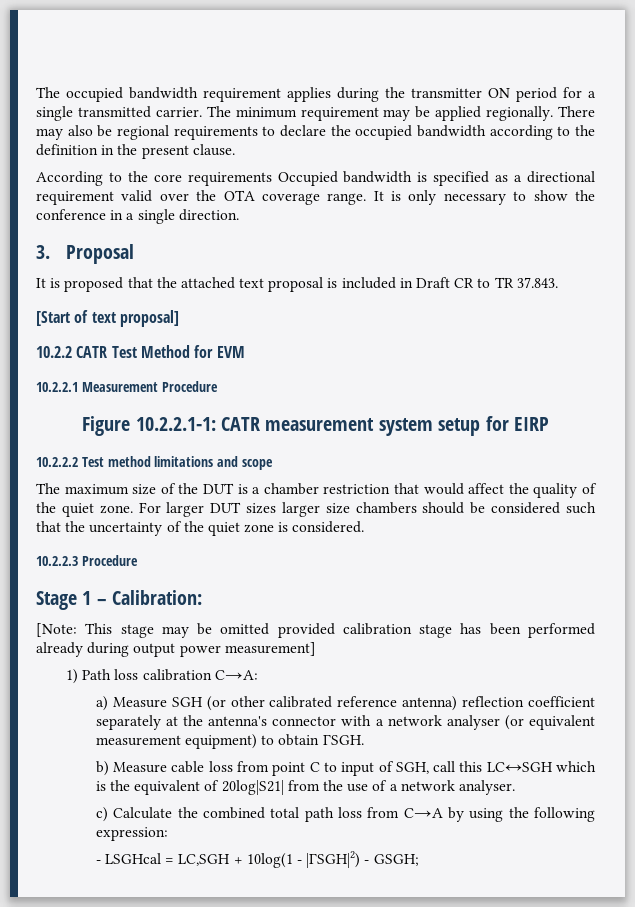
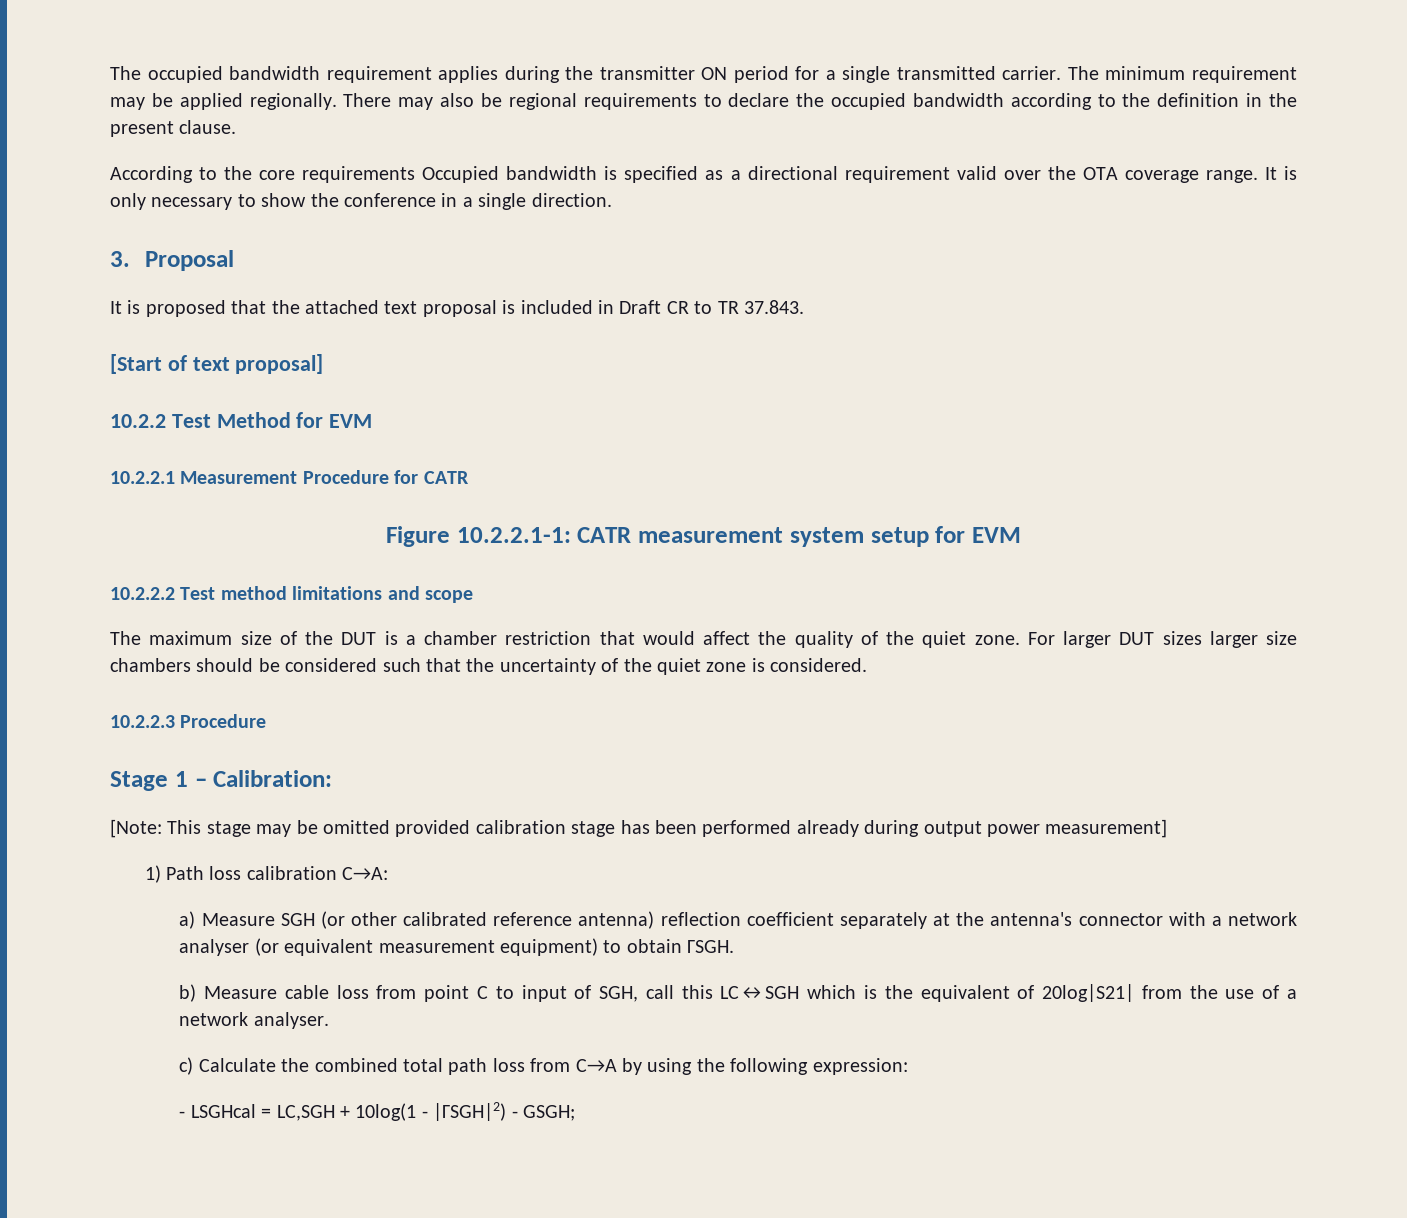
- 10.2.2 CATR Test Method for EVM
+ 10.2.2 Test Method for EVM
- 10.2.2.1 Measurement Procedure
+ 10.2.2.1 Measurement Procedure for CATR
- Figure 10.2.2.1-1: CATR measurement system setup for EIRP
+ Figure 10.2.2.1-1: CATR measurement system setup for EVM

